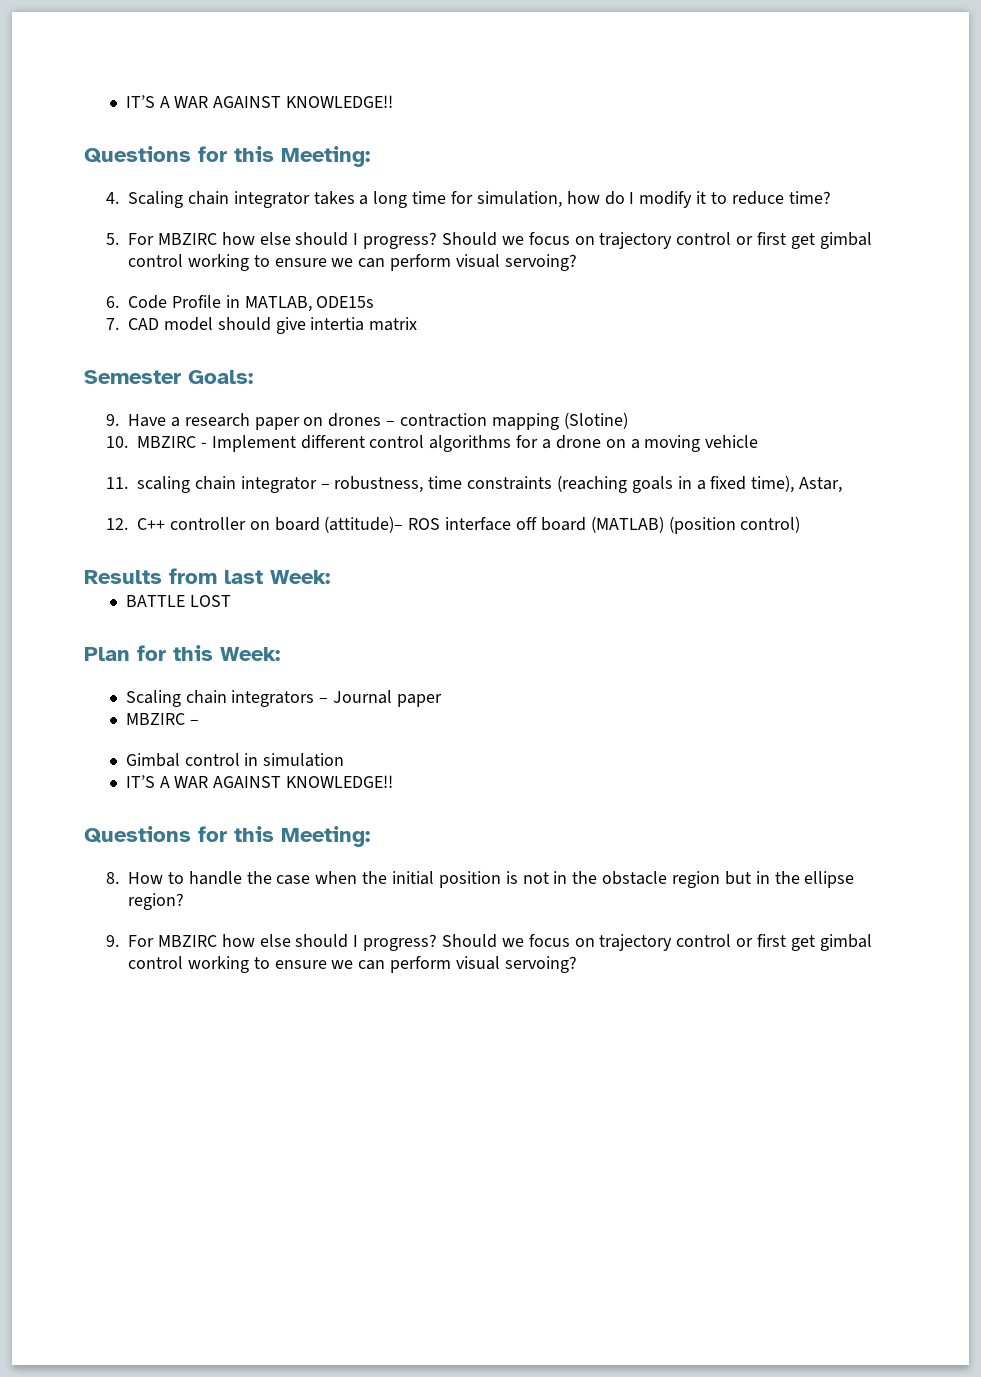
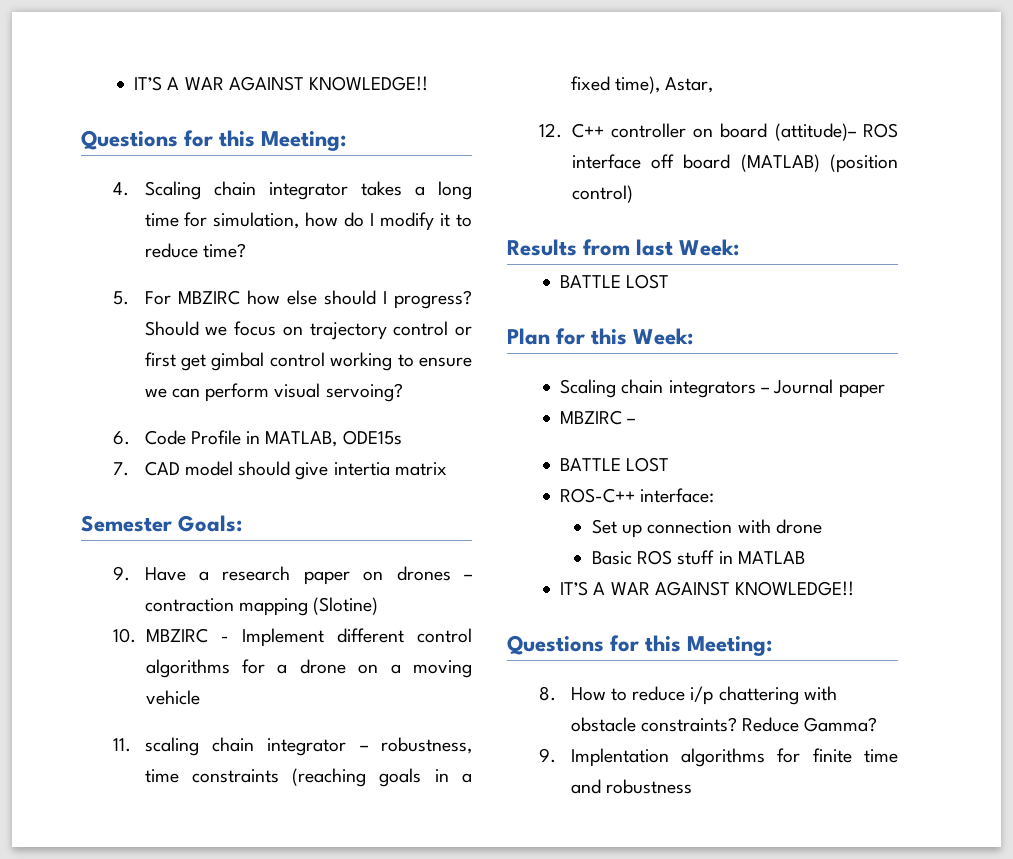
  Scaling chain integrators – Journal paper
  MBZIRC –
- Gimbal control in simulation
+ BATTLE LOST
+ ROS-C++ interface:
+ Set up connection with drone
+ Basic ROS stuff in MATLAB
- 8. How to handle the case when the initial position is not in the obstacle region but in the ellipse region?
- 9. For MBZIRC how else should I progress? Should we focus on trajectory control or first get gimbal control working to ensure we can perform visual servoing?
+ 8. How to reduce i/p chattering with obstacle constraints? Reduce Gamma?
+ 9. Implentation algorithms for finite time and robustness

